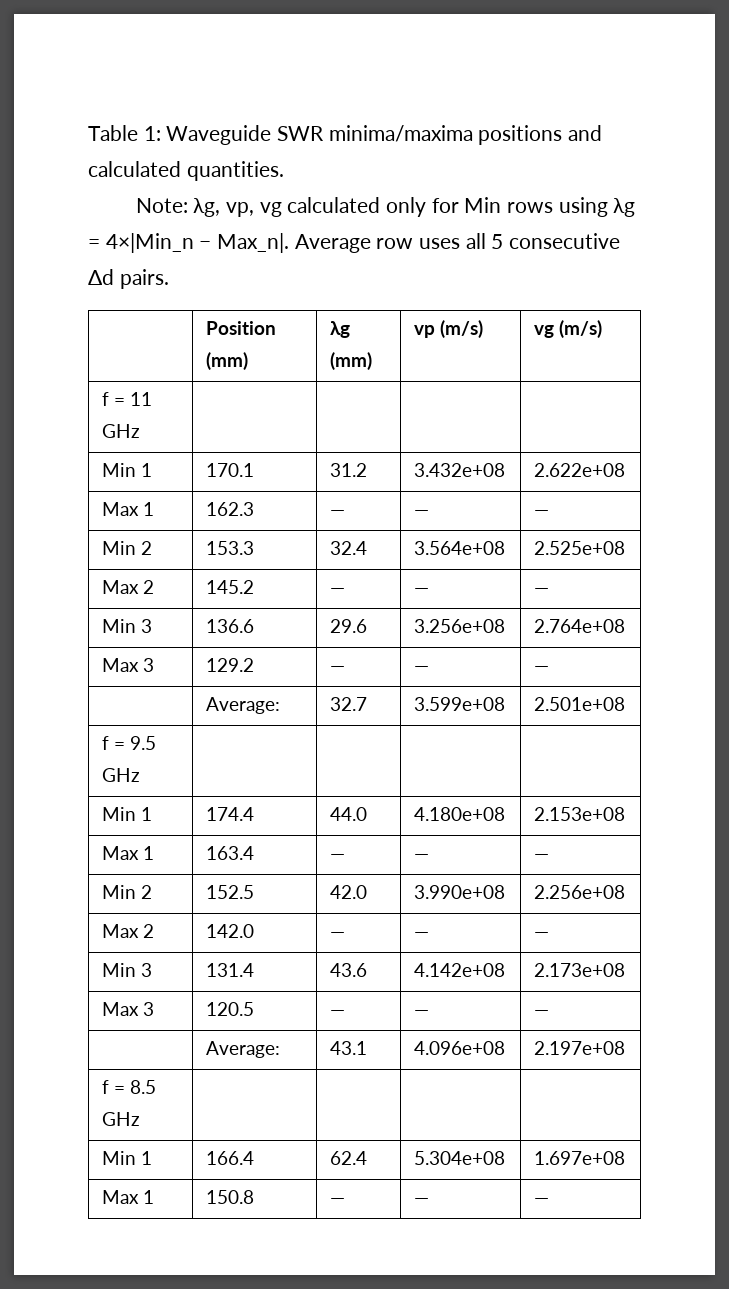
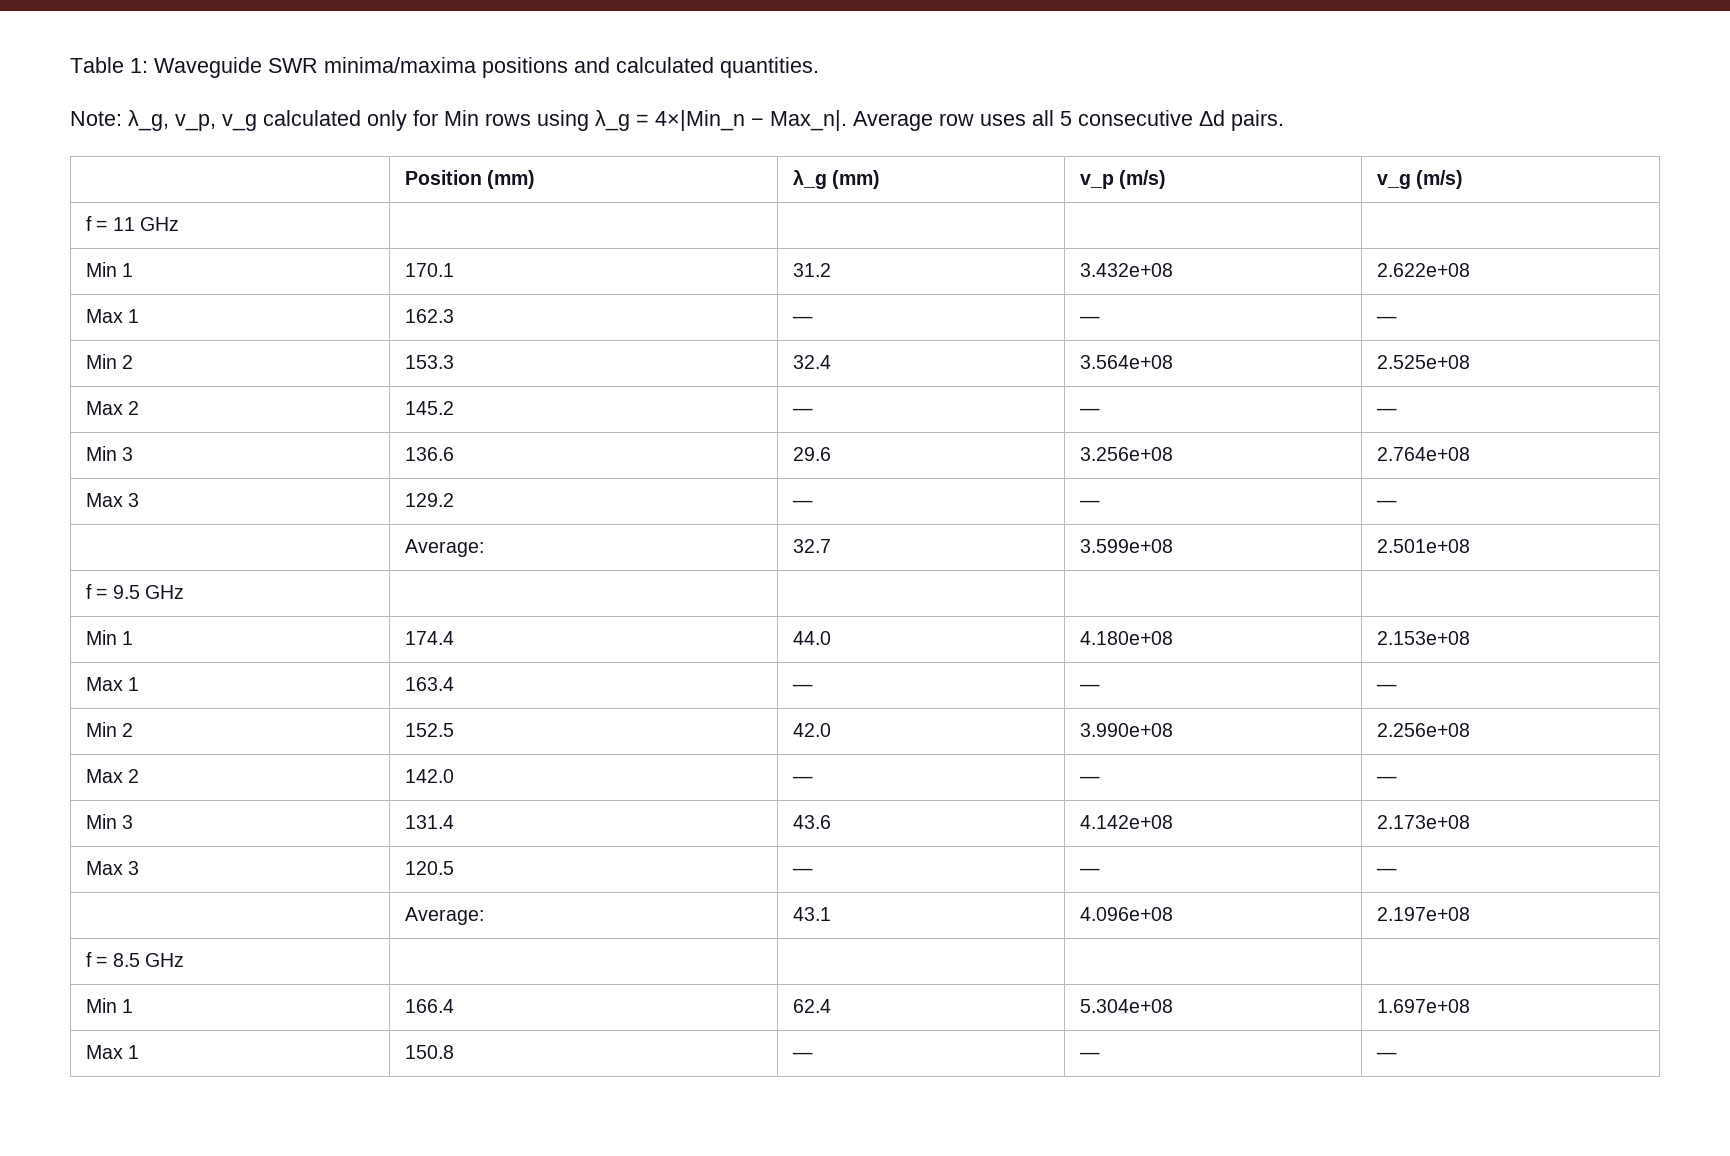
- Note: λg, vp, vg calculated only for Min rows using λg = 4×|Min_n − Max_n|.
+ Note: λ_g, v_p, v_g calculated only for Min rows using λ_g = 4×|Min_n − Max_n|.
- | Position (mm) | λg (mm) | vp (m/s) | vg (m/s)
+ | Position (mm) | λ_g (mm) | v_p (m/s) | v_g (m/s)

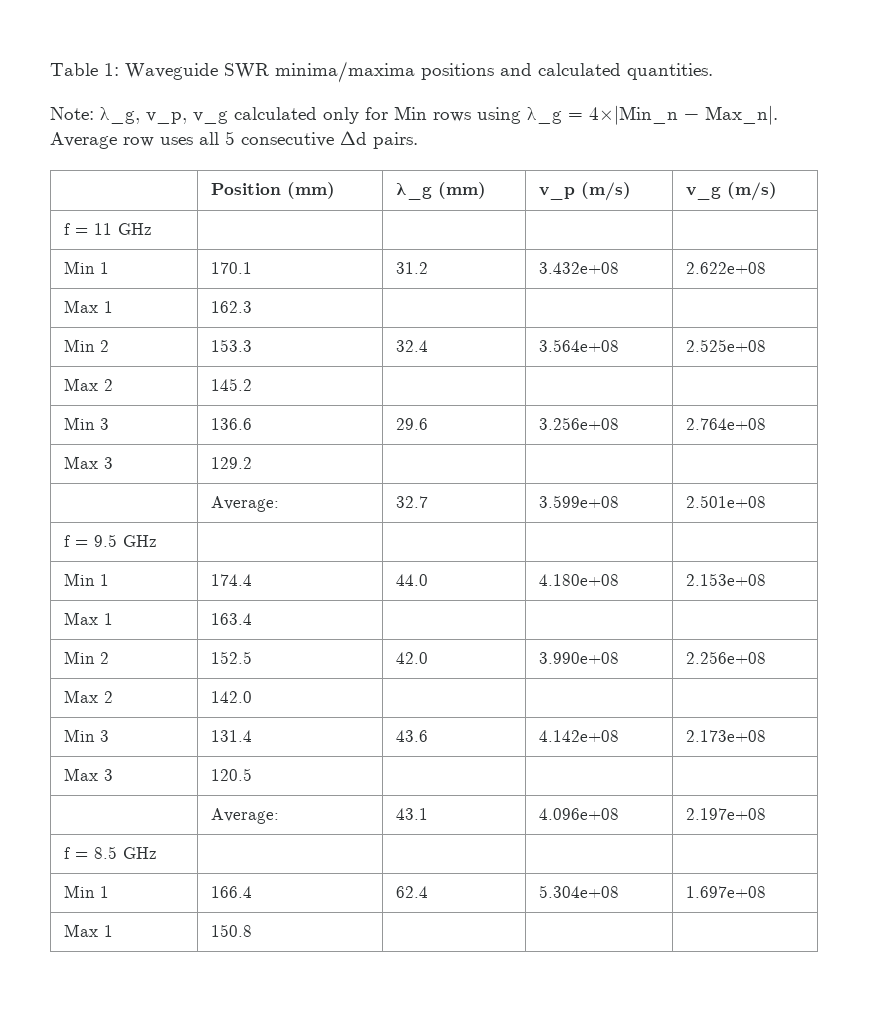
- Max 1 | 162.3 | — | — | —
+ Max 1 | 162.3 | | |
- Max 2 | 145.2 | — | — | —
+ Max 2 | 145.2 | | |
- Max 3 | 129.2 | — | — | —
+ Max 3 | 129.2 | | |
- Max 1 | 163.4 | — | — | —
+ Max 1 | 163.4 | | |
- Max 2 | 142.0 | — | — | —
+ Max 2 | 142.0 | | |
- Max 3 | 120.5 | — | — | —
+ Max 3 | 120.5 | | |
- Max 1 | 150.8 | — | — | —
+ Max 1 | 150.8 | | |

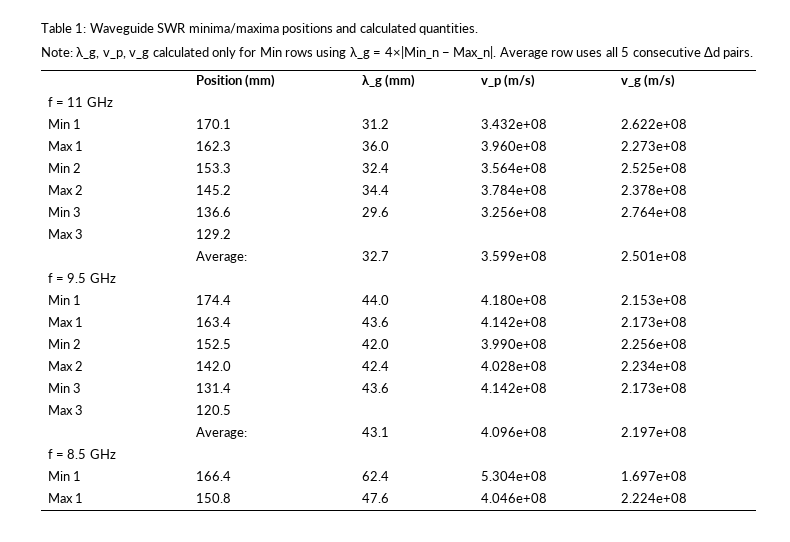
- Max 1 | 162.3 | | |
+ Max 1 | 162.3 | 36.0 | 3.960e+08 | 2.273e+08
- Max 2 | 145.2 | | |
+ Max 2 | 145.2 | 34.4 | 3.784e+08 | 2.378e+08
- Max 1 | 163.4 | | |
+ Max 1 | 163.4 | 43.6 | 4.142e+08 | 2.173e+08
- Max 2 | 142.0 | | |
+ Max 2 | 142.0 | 42.4 | 4.028e+08 | 2.234e+08
- Max 1 | 150.8 | | |
+ Max 1 | 150.8 | 47.6 | 4.046e+08 | 2.224e+08

